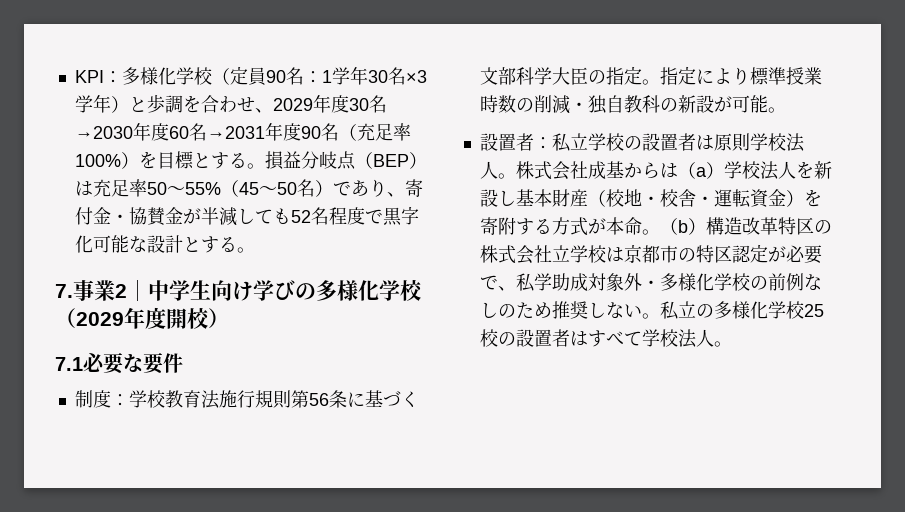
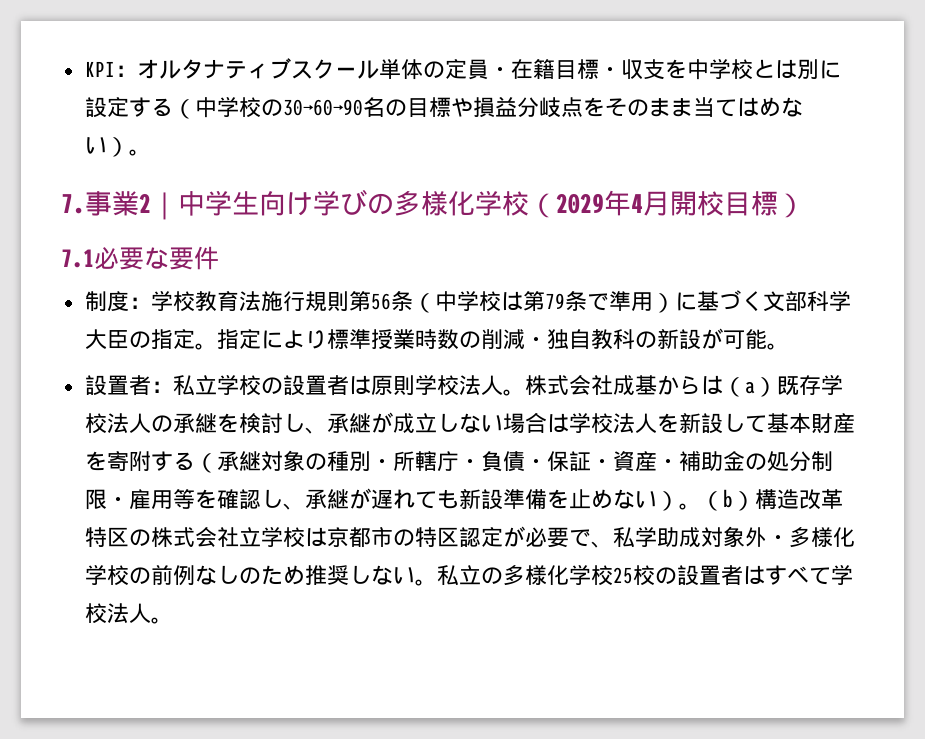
- KPI：多様化学校（定員90名：1学年30名×3学年）と歩調を合わせ、2029年度30名→2030年度60名→2031年度90名（充足率100%）を目標とする。損益分岐点（BEP）は充足率50〜55%（45〜50名）であり、寄付金・協賛金が半減しても52名程度で黒字化可能な設計とする。
+ KPI：オルタナティブスクール単体の定員・在籍目標・収支を中学校とは別に設定する（中学校の30→60→90名の目標や損益分岐点をそのまま当てはめない）。
- 7.事業2｜中学生向け学びの多様化学校（2029年度開校）
+ 7.事業2｜中学生向け学びの多様化学校（2029年4月開校目標）
- 制度：学校教育法施行規則第56条に基づく文部科学大臣の指定。
+ 制度：学校教育法施行規則第56条（中学校は第79条で準用）に基づく文部科学大臣の指定。
- 株式会社成基からは（a）学校法人を新設し基本財産（校地・校舎・運転資金）を寄附する方式が本命。
+ 株式会社成基からは（a）既存学校法人の承継を検討し、承継が成立しない場合は学校法人を新設して基本財産を寄附する（承継対象の種別・所轄庁・負債・保証・資産・補助金の処分制限・雇用等を確認し、承継が遅れても新設準備を止めない）。

